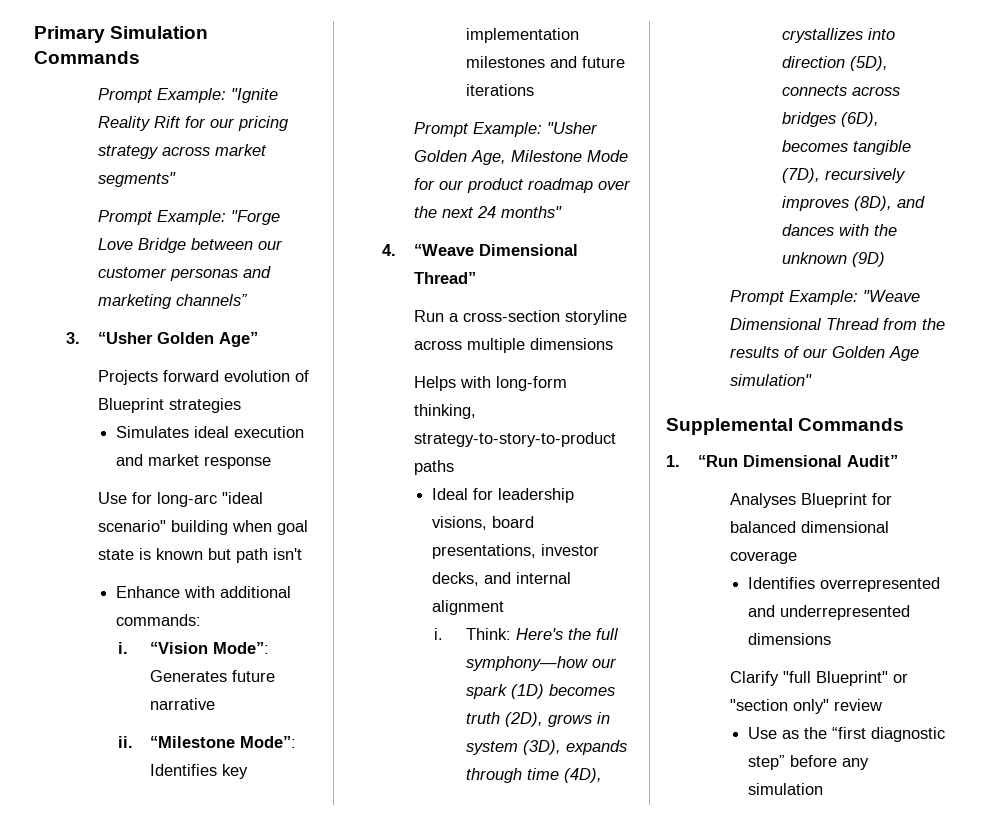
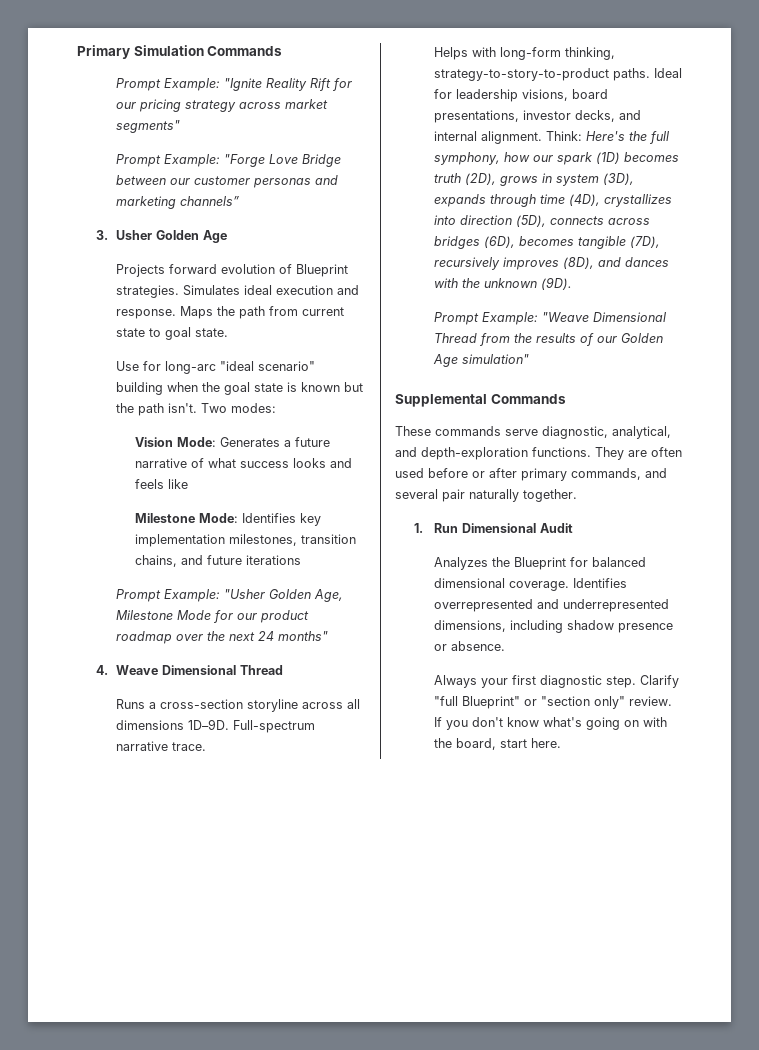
- 3. “Usher Golden Age”
+ 3. Usher Golden Age
- Projects forward evolution of Blueprint strategies
- Simulates ideal execution and market response
+ Projects forward evolution of Blueprint strategies. Simulates ideal execution and response. Maps the path from current state to goal state.
- Use for long-arc "ideal scenario" building when goal state is known but path isn't
- Enhance with additional commands:
- i. “Vision Mode”: Generates future narrative
- ii. “Milestone Mode”: Identifies key implementation milestones and future iterations
+ Use for long-arc "ideal scenario" building when the goal state is known but the path isn't. Two modes:
+ Vision Mode: Generates a future narrative of what success looks and feels like
+ Milestone Mode: Identifies key implementation milestones, transition chains, and future iterations
- 4. “Weave Dimensional Thread”
- Run a cross-section storyline across multiple dimensions
+ 4. Weave Dimensional Thread
+ Runs a cross-section storyline across all dimensions 1D–9D. Full-spectrum narrative trace.
- Helps with long-form thinking, strategy-to-story-to-product paths
- Ideal for leadership visions, board presentations, investor decks, and internal alignment
- i.
+ Helps with long-form thinking, strategy-to-story-to-product paths. Ideal for leadership visions, board presentations, investor decks, and internal alignment.
- Think: Here's the full symphony—how our spark (1D) becomes truth (2D), grows in system (3D), expands through time (4D), crystallizes into direction (5D), connects across bridges (6D), becomes tangible (7D), recursively improves (8D), and dances with the unknown (9D)
+ Think: Here's the full symphony, how our spark (1D) becomes truth (2D), grows in system (3D), expands through time (4D), crystallizes into direction (5D), connects across bridges (6D), becomes tangible (7D), recursively improves (8D), and dances with the unknown (9D).
- 1. “Run Dimensional Audit”
- Analyses Blueprint for balanced dimensional coverage
- Identifies overrepresented and underrepresented dimensions
- Clarify "full Blueprint" or "section only" review
- Use as the “first diagnostic step” before any simulation
+ These commands serve diagnostic, analytical, and depth-exploration functions. They are often used before or after primary commands, and several pair naturally together.
+ 1. Run Dimensional Audit
+ Analyzes the Blueprint for balanced dimensional coverage. Identifies overrepresented and underrepresented dimensions, including shadow presence or absence.
+ Always your first diagnostic step. Clarify "full Blueprint" or "section only" review. If you don't know what's going on with the board, start here.

